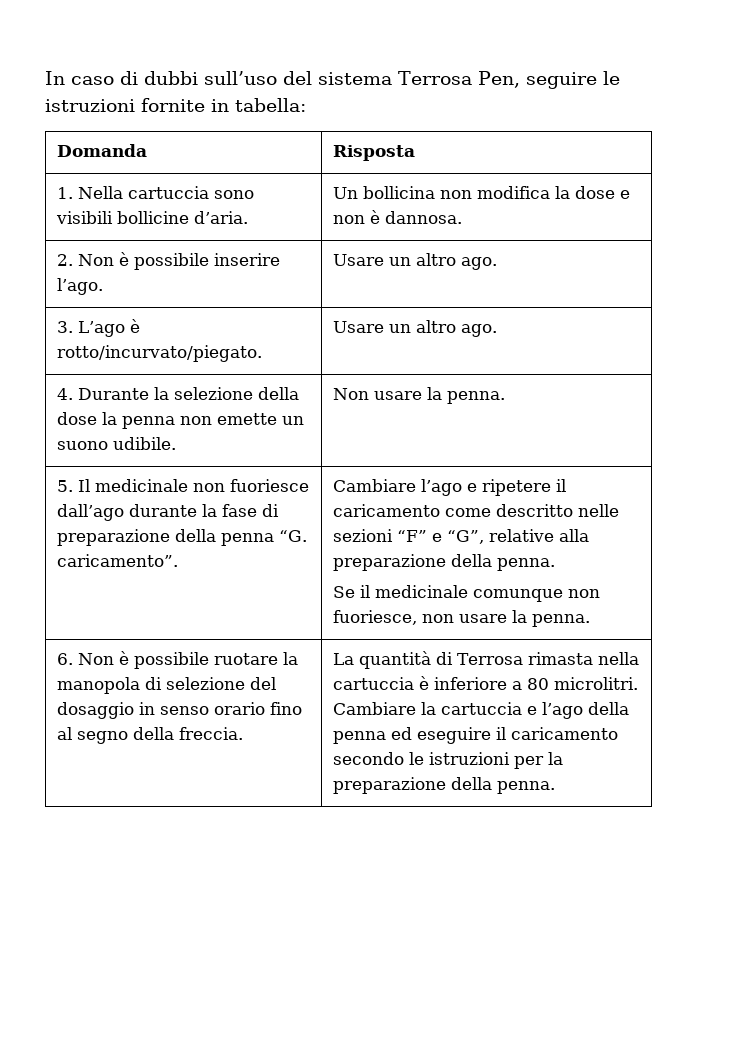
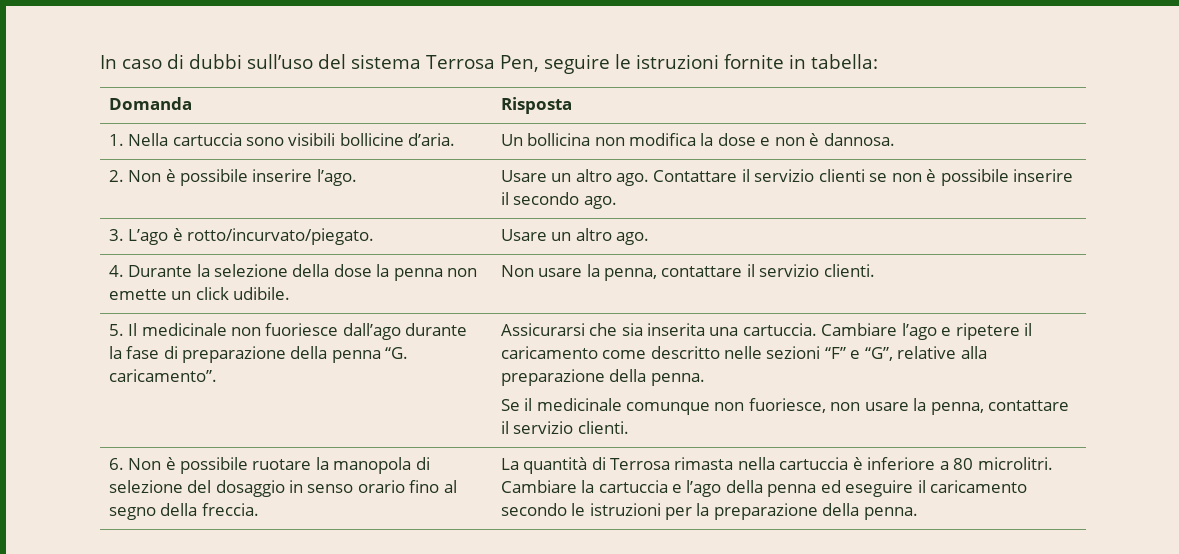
- 2. Non è possibile inserire l’ago. | Usare un altro ago.
+ 2. Non è possibile inserire l’ago. | Usare un altro ago. Contattare il servizio clienti se non è possibile inserire il secondo ago.
- 4. Durante la selezione della dose la penna non emette un suono udibile. | Non usare la penna.
+ 4. Durante la selezione della dose la penna non emette un click udibile. | Non usare la penna, contattare il servizio clienti.
+ Assicurarsi che sia inserita una cartuccia.
- Se il medicinale comunque non fuoriesce, non usare la penna.
+ Se il medicinale comunque non fuoriesce, non usare la penna, contattare il servizio clienti.

